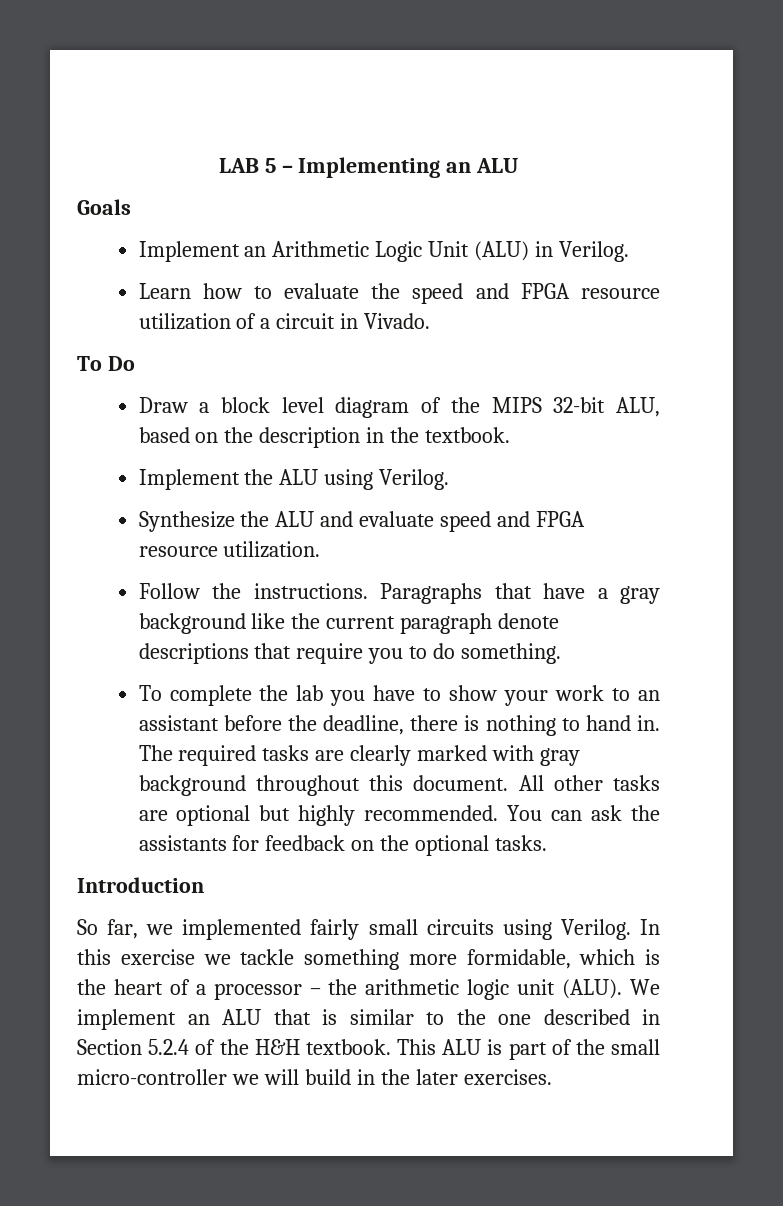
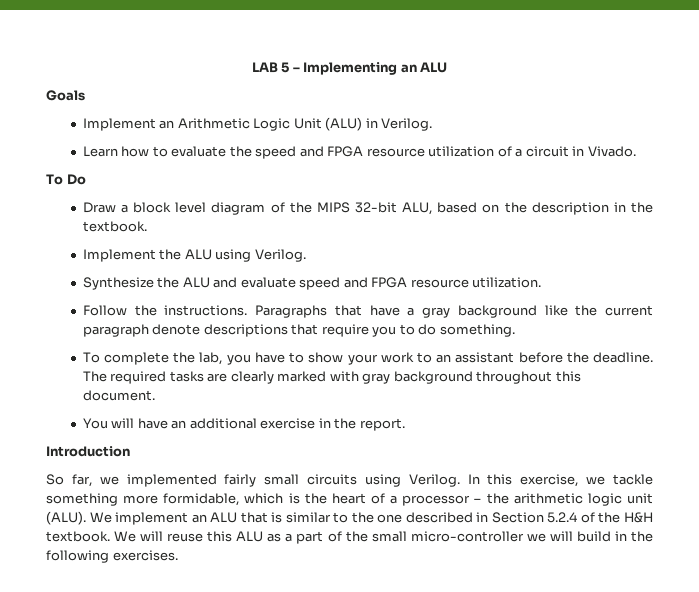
- To complete the lab you have to show your work to an assistant before the deadline, there is nothing to hand in.
+ To complete the lab, you have to show your work to an assistant before the deadline.
- The required tasks are clearly marked with gray background throughout this document. All other tasks are optional but highly recommended. You can ask the assistants for feedback on the optional tasks.
+ The required tasks are clearly marked with gray background throughout this document.
+ You will have an additional exercise in the report.
- In this exercise we tackle something more formidable, which is the heart of a processor – the arithmetic logic unit (ALU).
+ In this exercise, we tackle something more formidable, which is the heart of a processor – the arithmetic logic unit (ALU).
- This ALU is part of the small micro-controller we will build in the later exercises.
+ We will reuse this ALU as a part of the small micro-controller we will build in the following exercises.

